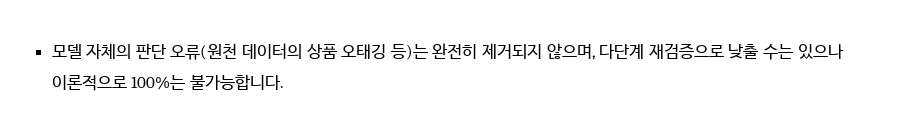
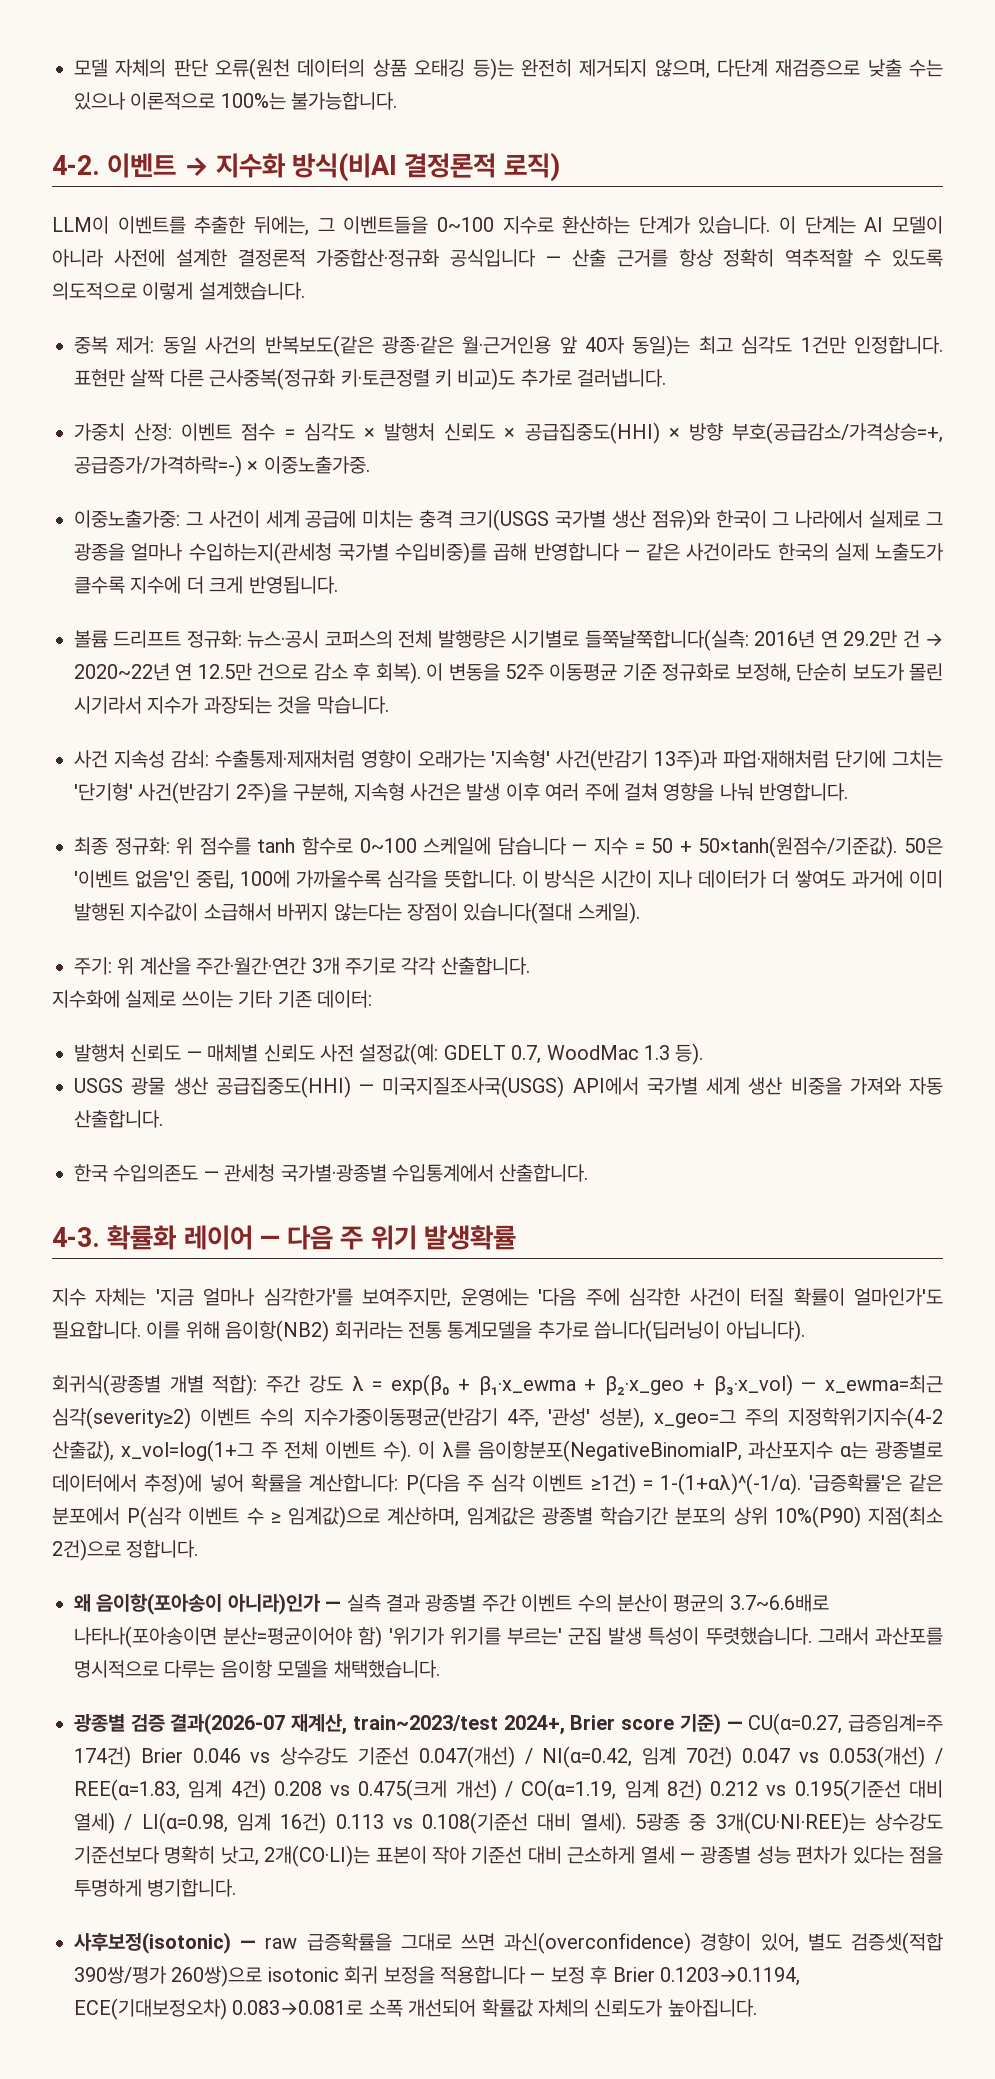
+ 4-2. 이벤트 → 지수화 방식(비AI 결정론적 로직)
+ LLM이 이벤트를 추출한 뒤에는, 그 이벤트들을 0~100 지수로 환산하는 단계가 있습니다. 이 단계는 AI 모델이 아니라 사전에 설계한 결정론적 가중합산·정규화 공식입니다 — 산출 근거를 항상 정확히 역추적할 수 있도록 의도적으로 이렇게 설계했습니다.
+ 중복 제거: 동일 사건의 반복보도(같은 광종·같은 월·근거인용 앞 40자 동일)는 최고 심각도 1건만 인정합니다. 표현만 살짝 다른 근사중복(정규화 키·토큰정렬 키 비교)도 추가로 걸러냅니다.
+ 가중치 산정: 이벤트 점수 = 심각도 × 발행처 신뢰도 × 공급집중도(HHI) × 방향 부호(공급감소/가격상승=+, 공급증가/가격하락=-) × 이중노출가중.
+ 이중노출가중: 그 사건이 세계 공급에 미치는 충격 크기(USGS 국가별 생산 점유)와 한국이 그 나라에서 실제로 그 광종을 얼마나 수입하는지(관세청 국가별 수입비중)를 곱해 반영합니다 — 같은 사건이라도 한국의 실제 노출도가 클수록 지수에 더 크게 반영됩니다.
+ 볼륨 드리프트 정규화: 뉴스·공시 코퍼스의 전체 발행량은 시기별로 들쭉날쭉합니다(실측: 2016년 연 29.2만 건 → 2020~22년 연 12.5만 건으로 감소 후 회복). 이 변동을 52주 이동평균 기준 정규화로 보정해, 단순히 보도가 몰린 시기라서 지수가 과장되는 것을 막습니다.
+ 사건 지속성 감쇠: 수출통제·제재처럼 영향이 오래가는 '지속형' 사건(반감기 13주)과 파업·재해처럼 단기에 그치는 '단기형' 사건(반감기 2주)을 구분해, 지속형 사건은 발생 이후 여러 주에 걸쳐 영향을 나눠 반영합니다.
+ 최종 정규화: 위 점수를 tanh 함수로 0~100 스케일에 담습니다 — 지수 = 50 + 50×tanh(원점수/기준값). 50은 '이벤트 없음'인 중립, 100에 가까울수록 심각을 뜻합니다. 이 방식은 시간이 지나 데이터가 더 쌓여도 과거에 이미 발행된 지수값이 소급해서 바뀌지 않는다는 장점이 있습니다(절대 스케일).
+ 주기: 위 계산을 주간·월간·연간 3개 주기로 각각 산출합니다.
+ 지수화에 실제로 쓰이는 기타 기존 데이터:
+ 발행처 신뢰도 — 매체별 신뢰도 사전 설정값(예: GDELT 0.7, WoodMac 1.3 등).
+ USGS 광물 생산 공급집중도(HHI) — 미국지질조사국(USGS) API에서 국가별 세계 생산 비중을 가져와 자동 산출합니다.
+ 한국 수입의존도 — 관세청 국가별·광종별 수입통계에서 산출합니다.
+ 4-3. 확률화 레이어 — 다음 주 위기 발생확률
+ 지수 자체는 '지금 얼마나 심각한가'를 보여주지만, 운영에는 '다음 주에 심각한 사건이 터질 확률이 얼마인가'도 필요합니다. 이를 위해 음이항(NB2) 회귀라는 전통 통계모델을 추가로 씁니다(딥러닝이 아닙니다).
+ 회귀식(광종별 개별 적합): 주간 강도 λ = exp(β₀ + β₁·x_ewma + β₂·x_geo + β₃·x_vol) — x_ewma=최근 심각(severity≥2) 이벤트 수의 지수가중이동평균(반감기 4주, '관성' 성분), x_geo=그 주의 지정학위기지수(4-2 산출값), x_vol=log(1+그 주 전체 이벤트 수). 이 λ를 음이항분포(NegativeBinomialP, 과산포지수 α는 광종별로 데이터에서 추정)에 넣어 확률을 계산합니다: P(다음 주 심각 이벤트 ≥1건) = 1-(1+αλ)^(-1/α). '급증확률'은 같은 분포에서 P(심각 이벤트 수 ≥ 임계값)으로 계산하며, 임계값은 광종별 학습기간 분포의 상위 10%(P90) 지점(최소 2건)으로 정합니다.
+ 왜 음이항(포아송이 아니라)인가 — 실측 결과 광종별 주간 이벤트 수의 분산이 평균의 3.7~6.6배로 나타나(포아송이면 분산=평균이어야 함) '위기가 위기를 부르는' 군집 발생 특성이 뚜렷했습니다. 그래서 과산포를 명시적으로 다루는 음이항 모델을 채택했습니다.
+ 광종별 검증 결과(2026-07 재계산, train~2023/test 2024+, Brier score 기준) — CU(α=0.27, 급증임계=주 174건) Brier 0.046 vs 상수강도 기준선 0.047(개선) / NI(α=0.42, 임계 70건) 0.047 vs 0.053(개선) / REE(α=1.83, 임계 4건) 0.208 vs 0.475(크게 개선) / CO(α=1.19, 임계 8건) 0.212 vs 0.195(기준선 대비 열세) / LI(α=0.98, 임계 16건) 0.113 vs 0.108(기준선 대비 열세). 5광종 중 3개(CU·NI·REE)는 상수강도 기준선보다 명확히 낫고, 2개(CO·LI)는 표본이 작아 기준선 대비 근소하게 열세 — 광종별 성능 편차가 있다는 점을 투명하게 병기합니다.
+ 사후보정(isotonic) — raw 급증확률을 그대로 쓰면 과신(overconfidence) 경향이 있어, 별도 검증셋(적합 390쌍/평가 260쌍)으로 isotonic 회귀 보정을 적용합니다 — 보정 후 Brier 0.1203→0.1194, ECE(기대보정오차) 0.083→0.081로 소폭 개선되어 확률값 자체의 신뢰도가 높아집니다.

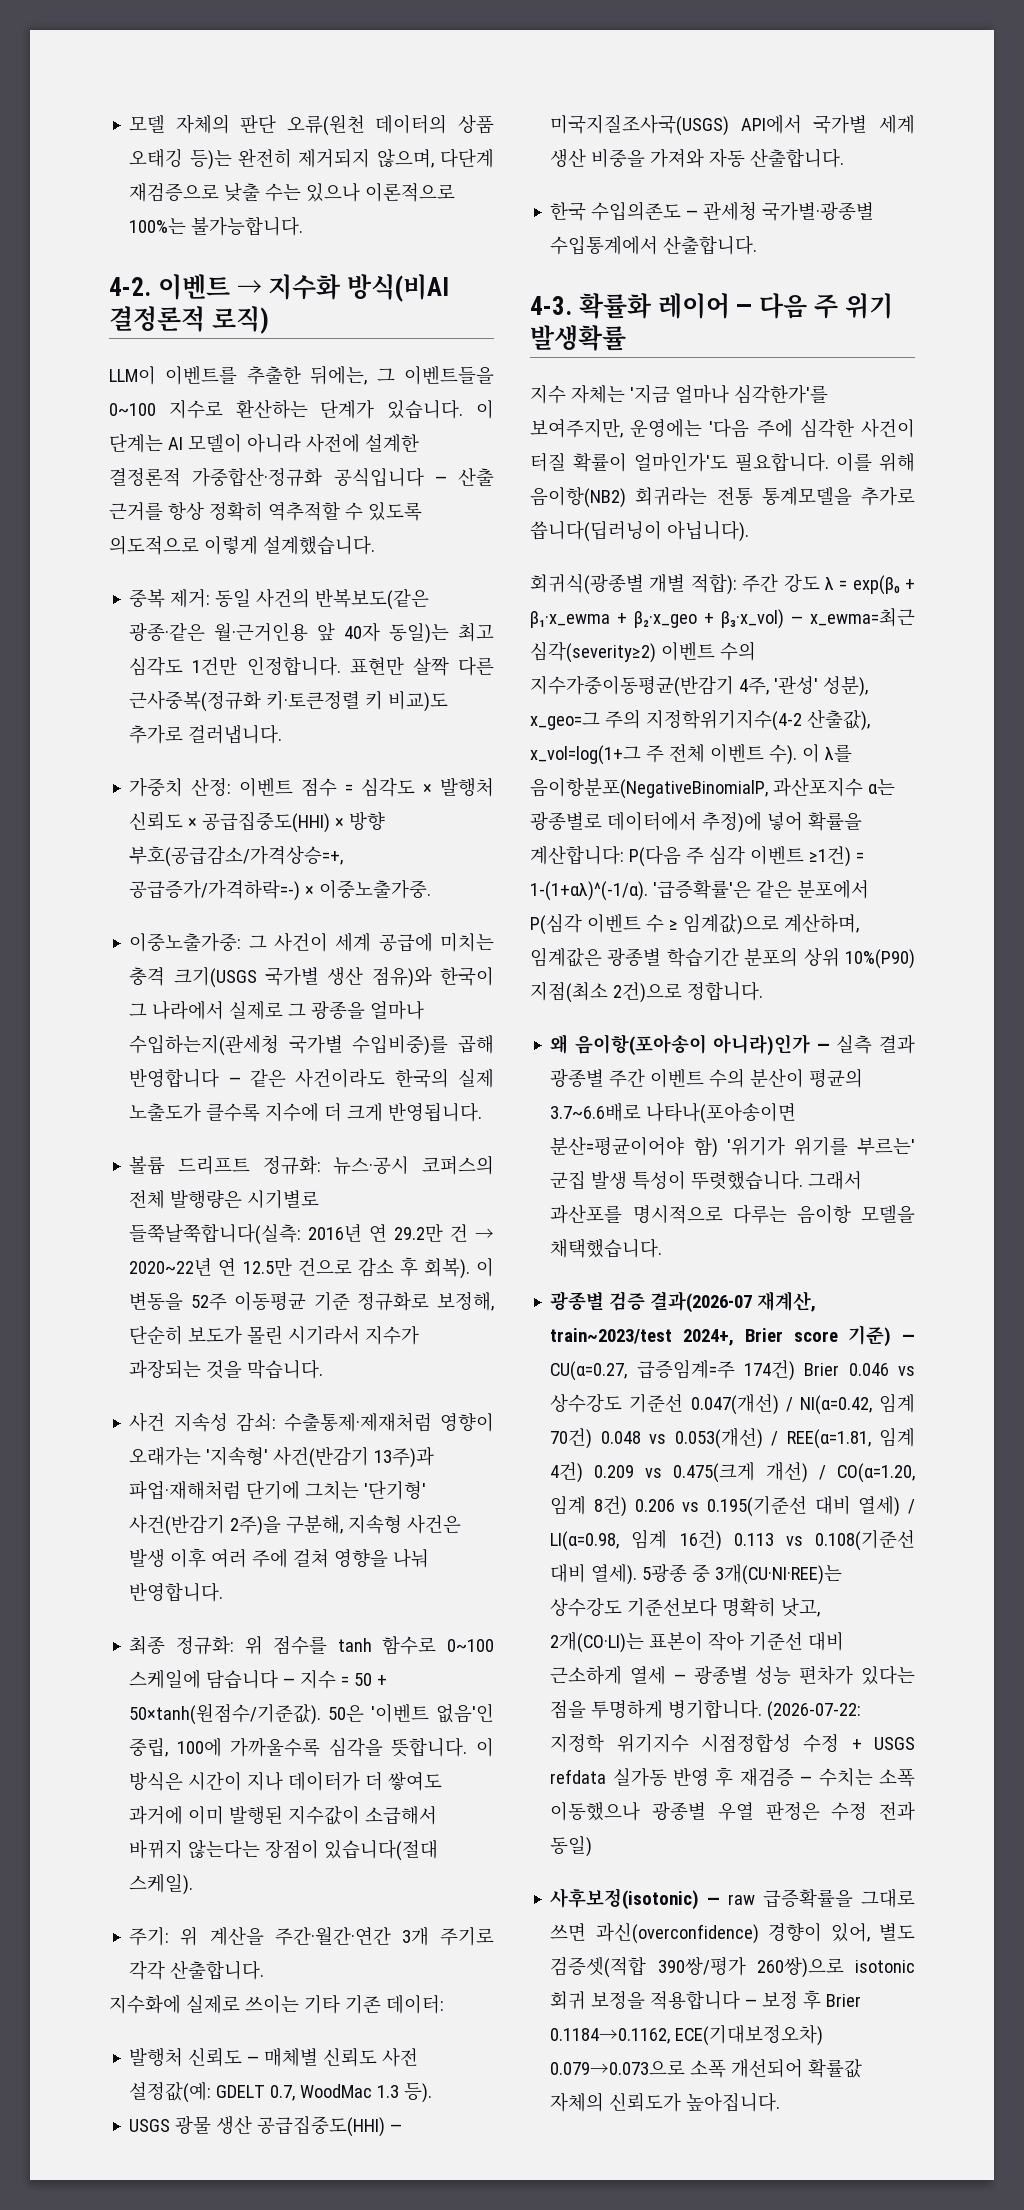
- 광종별 검증 결과(2026-07 재계산, train~2023/test 2024+, Brier score 기준) — CU(α=0.27, 급증임계=주 174건) Brier 0.046 vs 상수강도 기준선 0.047(개선) / NI(α=0.42, 임계 70건) 0.047 vs 0.053(개선) / REE(α=1.83, 임계 4건) 0.208 vs 0.475(크게 개선) / CO(α=1.19, 임계 8건) 0.212 vs 0.195(기준선 대비 열세) / LI(α=0.98, 임계 16건) 0.113 vs 0.108(기준선 대비 열세).
+ 광종별 검증 결과(2026-07 재계산, train~2023/test 2024+, Brier score 기준) — CU(α=0.27, 급증임계=주 174건) Brier 0.046 vs 상수강도 기준선 0.047(개선) / NI(α=0.42, 임계 70건) 0.048 vs 0.053(개선) / REE(α=1.81, 임계 4건) 0.209 vs 0.475(크게 개선) / CO(α=1.20, 임계 8건) 0.206 vs 0.195(기준선 대비 열세) / LI(α=0.98, 임계 16건) 0.113 vs 0.108(기준선 대비 열세).
+ (2026-07-22: 지정학 위기지수 시점정합성 수정 + USGS refdata 실가동 반영 후 재검증 — 수치는 소폭 이동했으나 광종별 우열 판정은 수정 전과 동일)
- 사후보정(isotonic) — raw 급증확률을 그대로 쓰면 과신(overconfidence) 경향이 있어, 별도 검증셋(적합 390쌍/평가 260쌍)으로 isotonic 회귀 보정을 적용합니다 — 보정 후 Brier 0.1203→0.1194, ECE(기대보정오차) 0.083→0.081로 소폭 개선되어 확률값 자체의 신뢰도가 높아집니다.
+ 사후보정(isotonic) — raw 급증확률을 그대로 쓰면 과신(overconfidence) 경향이 있어, 별도 검증셋(적합 390쌍/평가 260쌍)으로 isotonic 회귀 보정을 적용합니다 — 보정 후 Brier 0.1184→0.1162, ECE(기대보정오차) 0.079→0.073으로 소폭 개선되어 확률값 자체의 신뢰도가 높아집니다.

